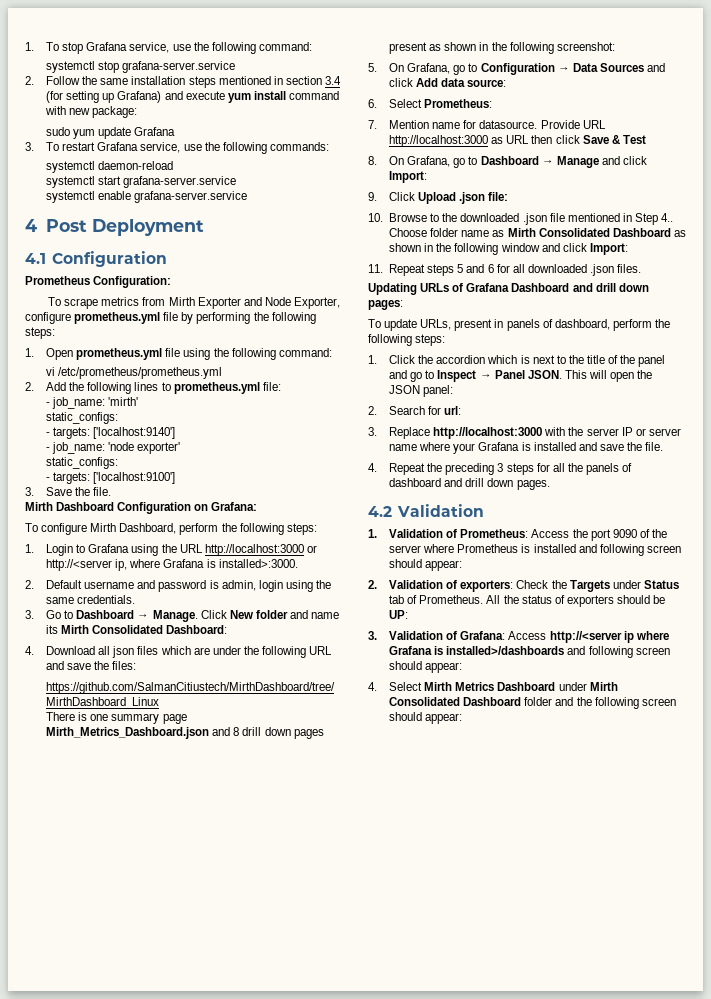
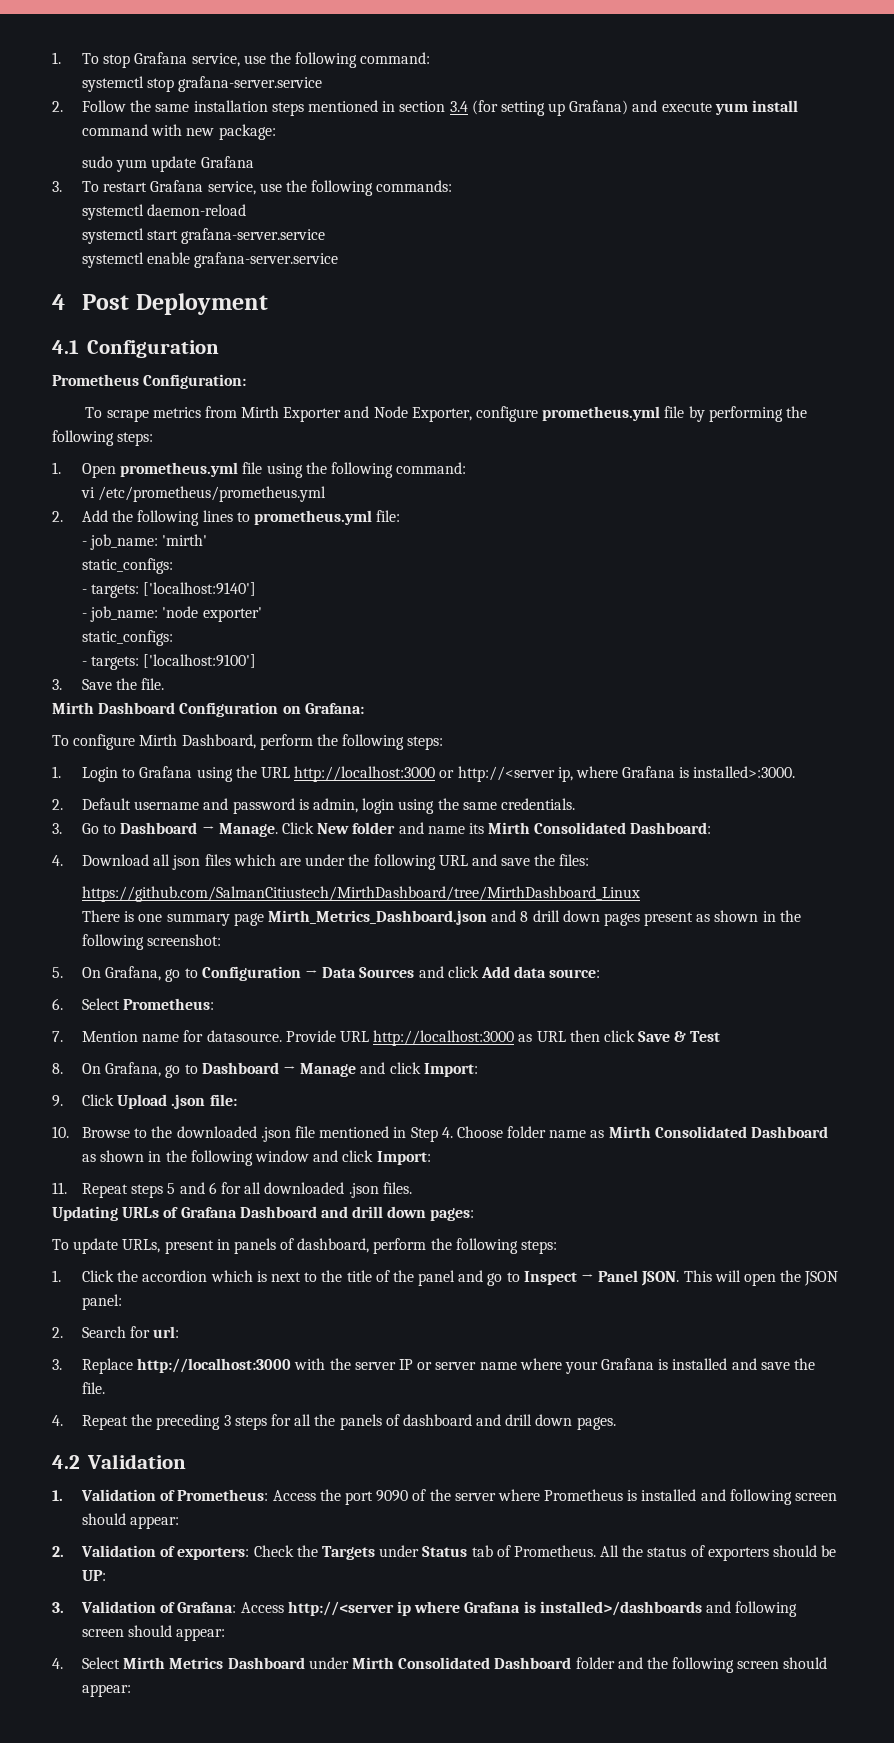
- 10. Browse to the downloaded .json file mentioned in Step 4.. Choose folder name as Mirth Consolidated Dashboard as shown in the following window and click Import:
+ 10. Browse to the downloaded .json file mentioned in Step 4. Choose folder name as Mirth Consolidated Dashboard as shown in the following window and click Import:

